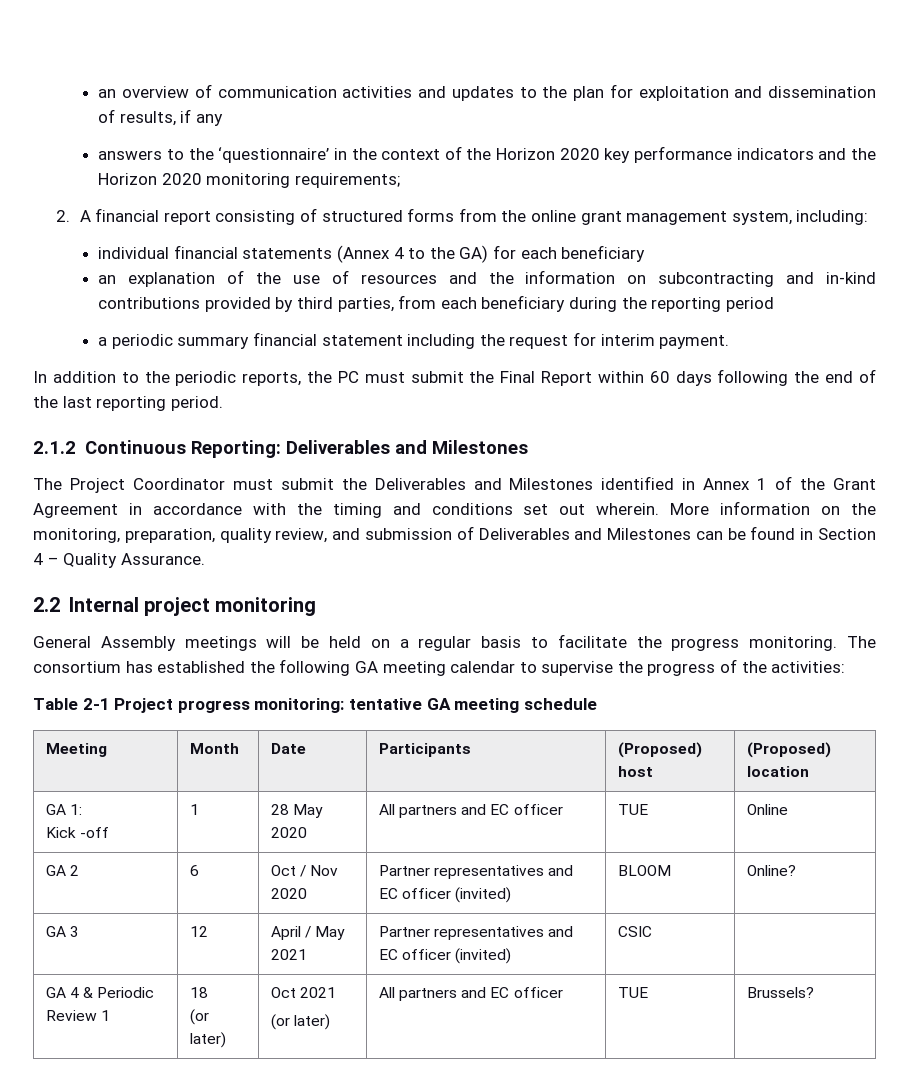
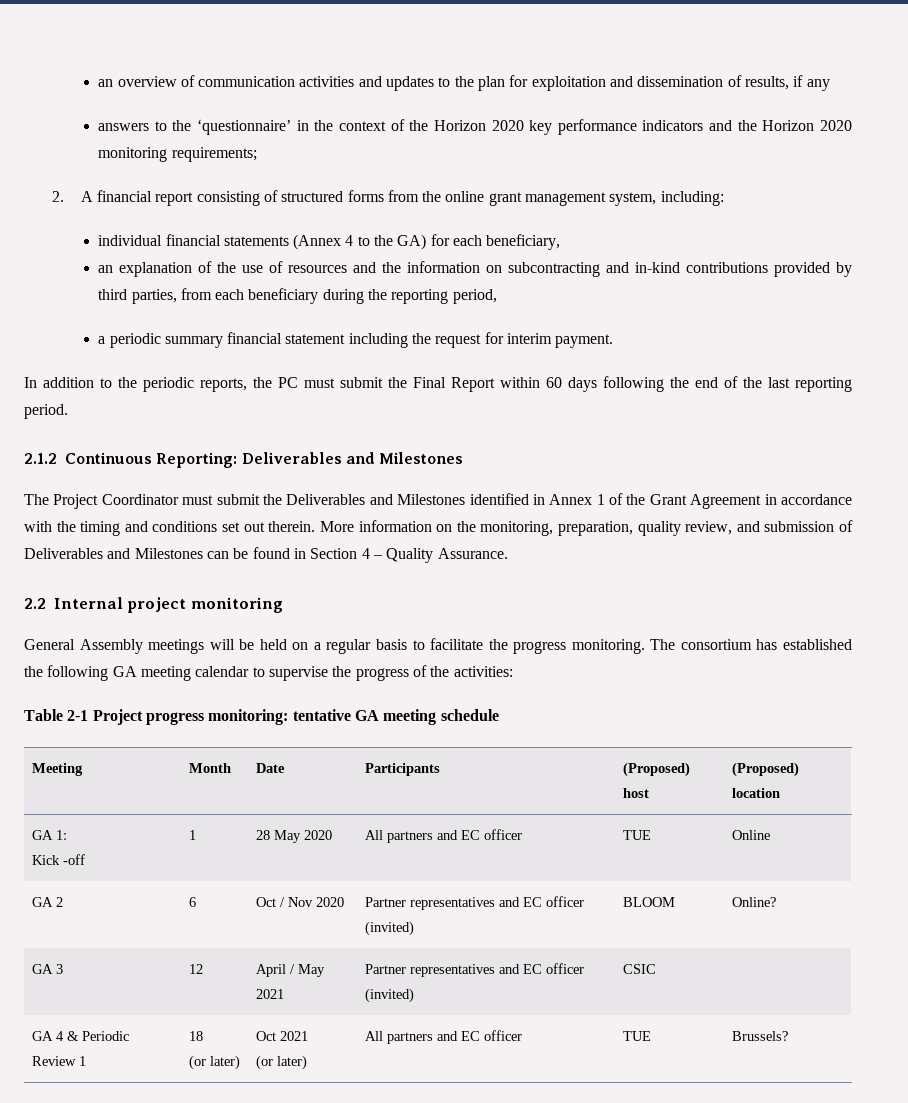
- individual financial statements (Annex 4 to the GA) for each beneficiary
+ individual financial statements (Annex 4 to the GA) for each beneficiary,
- an explanation of the use of resources and the information on subcontracting and in-kind contributions provided by third parties, from each beneficiary during the reporting period
+ an explanation of the use of resources and the information on subcontracting and in-kind contributions provided by third parties, from each beneficiary during the reporting period,
- The Project Coordinator must submit the Deliverables and Milestones identified in Annex 1 of the Grant Agreement in accordance with the timing and conditions set out wherein.
+ The Project Coordinator must submit the Deliverables and Milestones identified in Annex 1 of the Grant Agreement in accordance with the timing and conditions set out therein.

